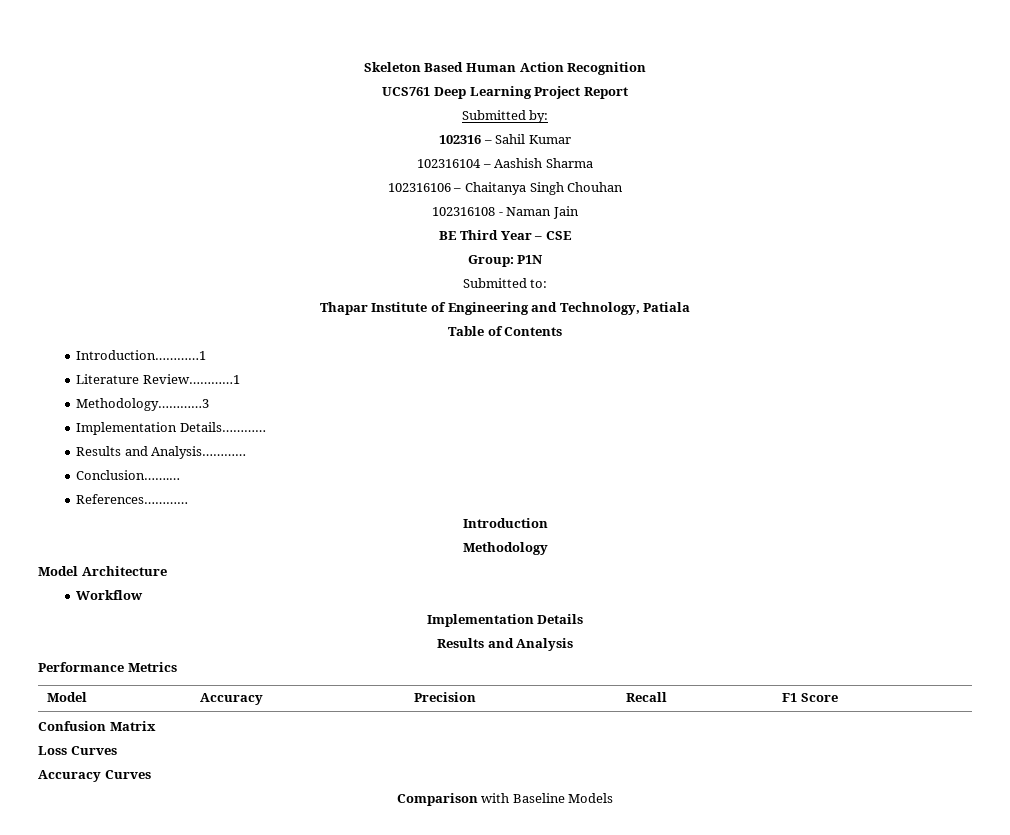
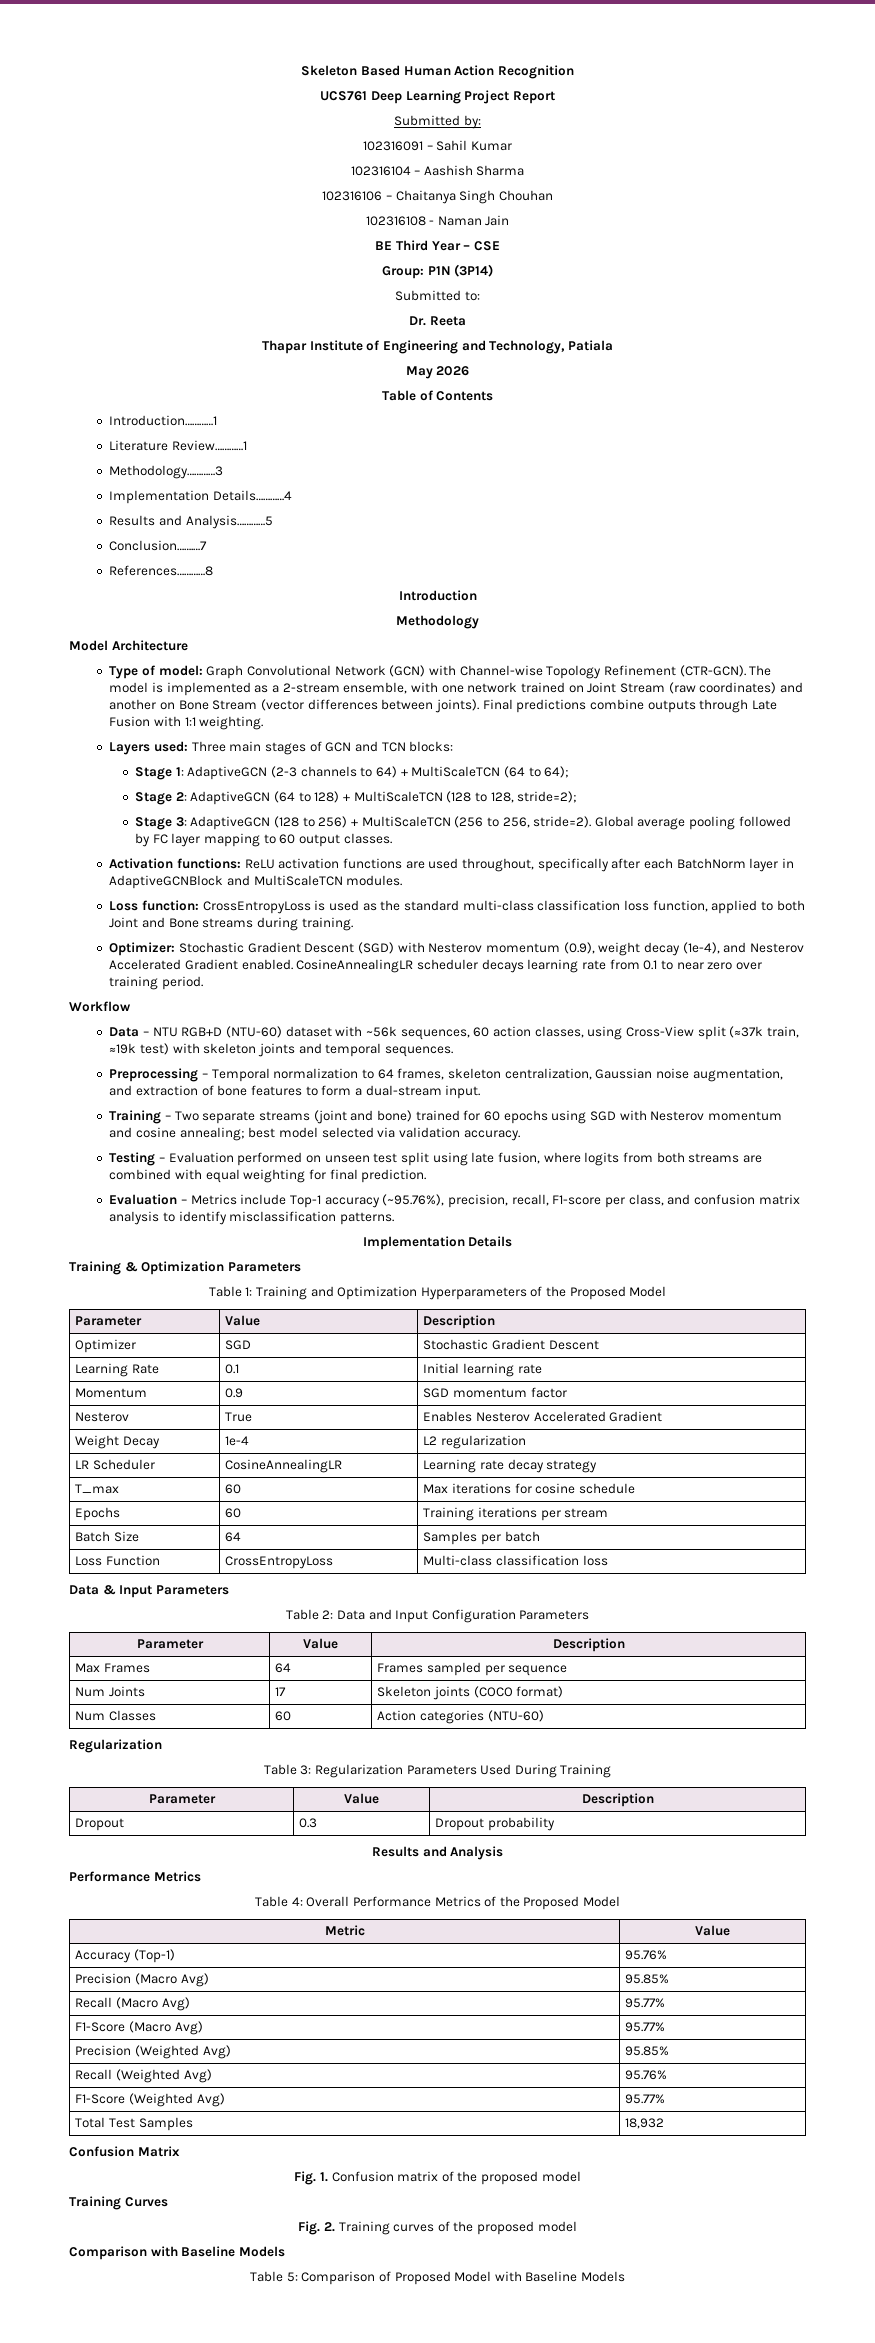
- 102316 – Sahil Kumar
+ 102316091 – Sahil Kumar
- Group: P1N
+ Group: P1N (3P14)
+ Dr. Reeta
+ May 2026
- Implementation Details…………
- Results and Analysis…………
- Conclusion…….…
- References…………
+ Implementation Details…………4
+ Results and Analysis…………5
+ Conclusion…….…7
+ References…………8
+ Type of model: Graph Convolutional Network (GCN) with Channel-wise Topology Refinement (CTR-GCN). The model is implemented as a 2-stream ensemble, with one network trained on Joint Stream (raw coordinates) and another on Bone Stream (vector differences between joints). Final predictions combine outputs through Late Fusion with 1:1 weighting.
+ Layers used: Three main stages of GCN and TCN blocks:
+ Stage 1: AdaptiveGCN (2-3 channels to 64) + MultiScaleTCN (64 to 64);
+ Stage 2: AdaptiveGCN (64 to 128) + MultiScaleTCN (128 to 128, stride=2);
+ Stage 3: AdaptiveGCN (128 to 256) + MultiScaleTCN (256 to 256, stride=2). Global average pooling followed by FC layer mapping to 60 output classes.
+ Activation functions: ReLU activation functions are used throughout, specifically after each BatchNorm layer in AdaptiveGCNBlock and MultiScaleTCN modules.
+ Loss function: CrossEntropyLoss is used as the standard multi-class classification loss function, applied to both Joint and Bone streams during training.
+ Optimizer: Stochastic Gradient Descent (SGD) with Nesterov momentum (0.9), weight decay (1e-4), and Nesterov Accelerated Gradient enabled. CosineAnnealingLR scheduler decays learning rate from 0.1 to near zero over training period.
  Workflow
+ Data – NTU RGB+D (NTU-60) dataset with ~56k sequences, 60 action classes, using Cross-View split (≈37k train, ≈19k test) with skeleton joints and temporal sequences.
+ Preprocessing – Temporal normalization to 64 frames, skeleton centralization, Gaussian noise augmentation, and extraction of bone features to form a dual-stream input.
+ Training – Two separate streams (joint and bone) trained for 60 epochs using SGD with Nesterov momentum and cosine annealing; best model selected via validation accuracy.
+ Testing – Evaluation performed on unseen test split using late fusion, where logits from both streams are combined with equal weighting for final prediction.
+ Evaluation – Metrics include Top-1 accuracy (~95.76%), precision, recall, F1-score per class, and confusion matrix analysis to identify misclassification patterns.
  Implementation Details
+ Training & Optimization Parameters
+ Table 1: Training and Optimization Hyperparameters of the Proposed Model
+ Parameter | Value | Description
+ Optimizer | SGD | Stochastic Gradient Descent
+ Learning Rate | 0.1 | Initial learning rate
+ Momentum | 0.9 | SGD momentum factor
+ Nesterov | True | Enables Nesterov Accelerated Gradient
+ Weight Decay | 1e-4 | L2 regularization
+ LR Scheduler | CosineAnnealingLR | Learning rate decay strategy
+ T_max | 60 | Max iterations for cosine schedule
+ Epochs | 60 | Training iterations per stream
+ Batch Size | 64 | Samples per batch
+ Loss Function | CrossEntropyLoss | Multi-class classification loss
+ Data & Input Parameters
+ Table 2: Data and Input Configuration Parameters
+ Parameter | Value | Description
+ Max Frames | 64 | Frames sampled per sequence
+ Num Joints | 17 | Skeleton joints (COCO format)
+ Num Classes | 60 | Action categories (NTU-60)
+ Regularization
+ Table 3: Regularization Parameters Used During Training
+ Parameter | Value | Description
+ Dropout | 0.3 | Dropout probability
- Model | Accuracy | Precision | Recall | F1 Score
+ Table 4: Overall Performance Metrics of the Proposed Model
+ Metric | Value
+ Accuracy (Top-1) | 95.76%
+ Precision (Macro Avg) | 95.85%
+ Recall (Macro Avg) | 95.77%
+ F1-Score (Macro Avg) | 95.77%
+ Precision (Weighted Avg) | 95.85%
+ Recall (Weighted Avg) | 95.76%
+ F1-Score (Weighted Avg) | 95.77%
+ Total Test Samples | 18,932
  Confusion Matrix
- Loss Curves
- Accuracy Curves
+ Fig. 1. Confusion matrix of the proposed model
+ Training Curves
+ Fig. 2. Training curves of the proposed model
  Comparison with Baseline Models
+ Table 5: Comparison of Proposed Model with Baseline Models

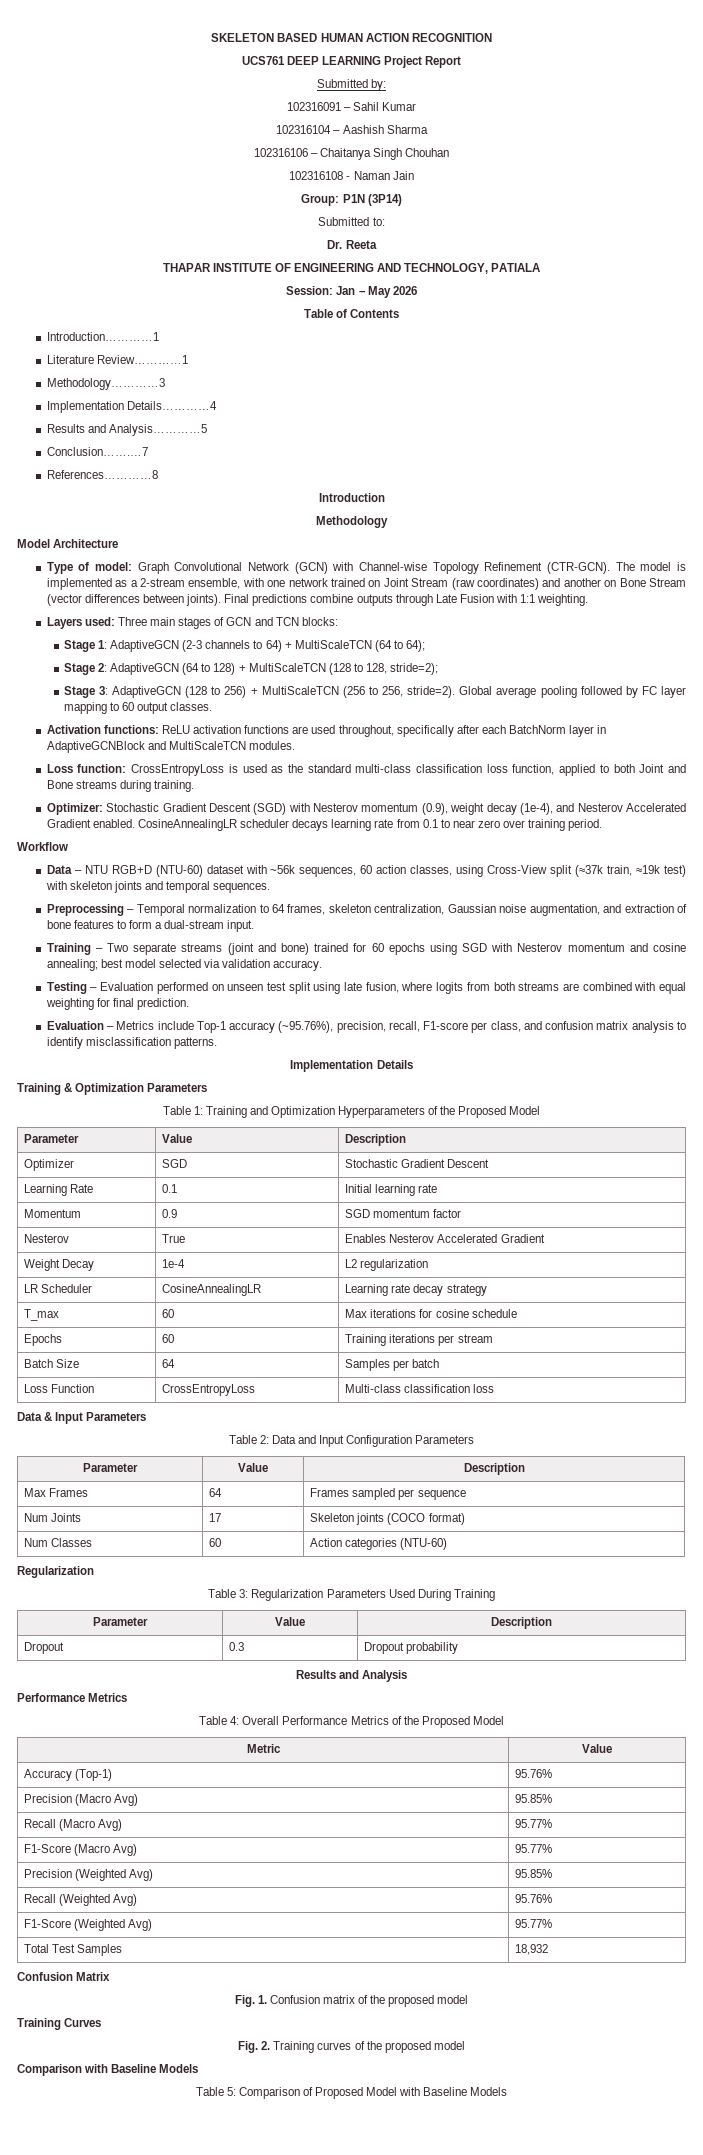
- Skeleton Based Human Action Recognition
+ SKELETON BASED HUMAN ACTION RECOGNITION
- UCS761 Deep Learning Project Report
+ UCS761 DEEP LEARNING Project Report
- BE Third Year – CSE
- Thapar Institute of Engineering and Technology, Patiala
- May 2026
+ THAPAR INSTITUTE OF ENGINEERING AND TECHNOLOGY, PATIALA
+ Session: Jan – May 2026

